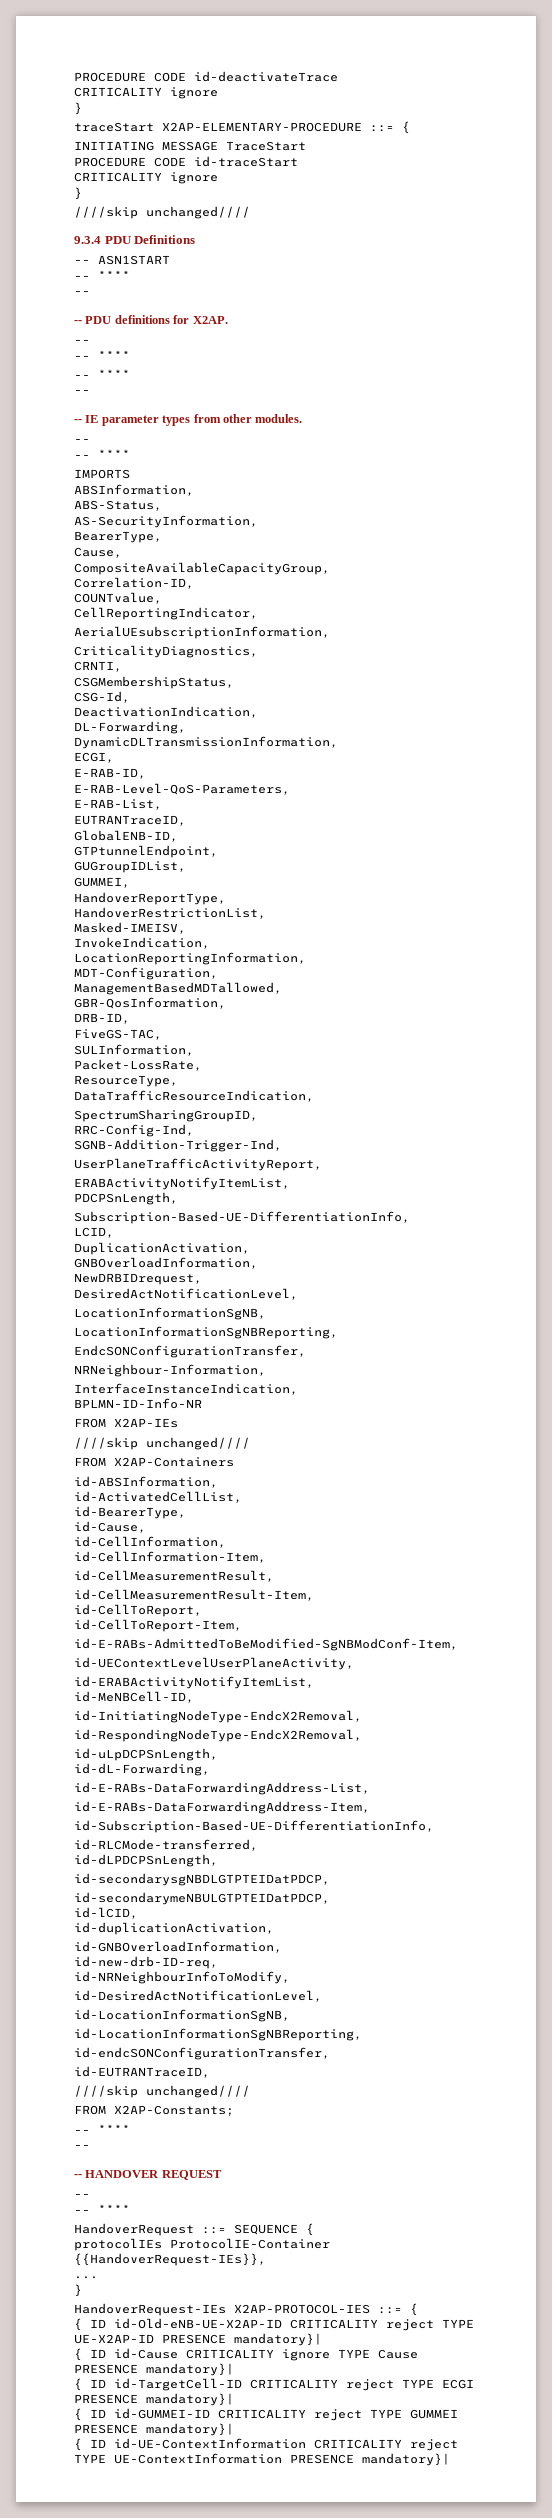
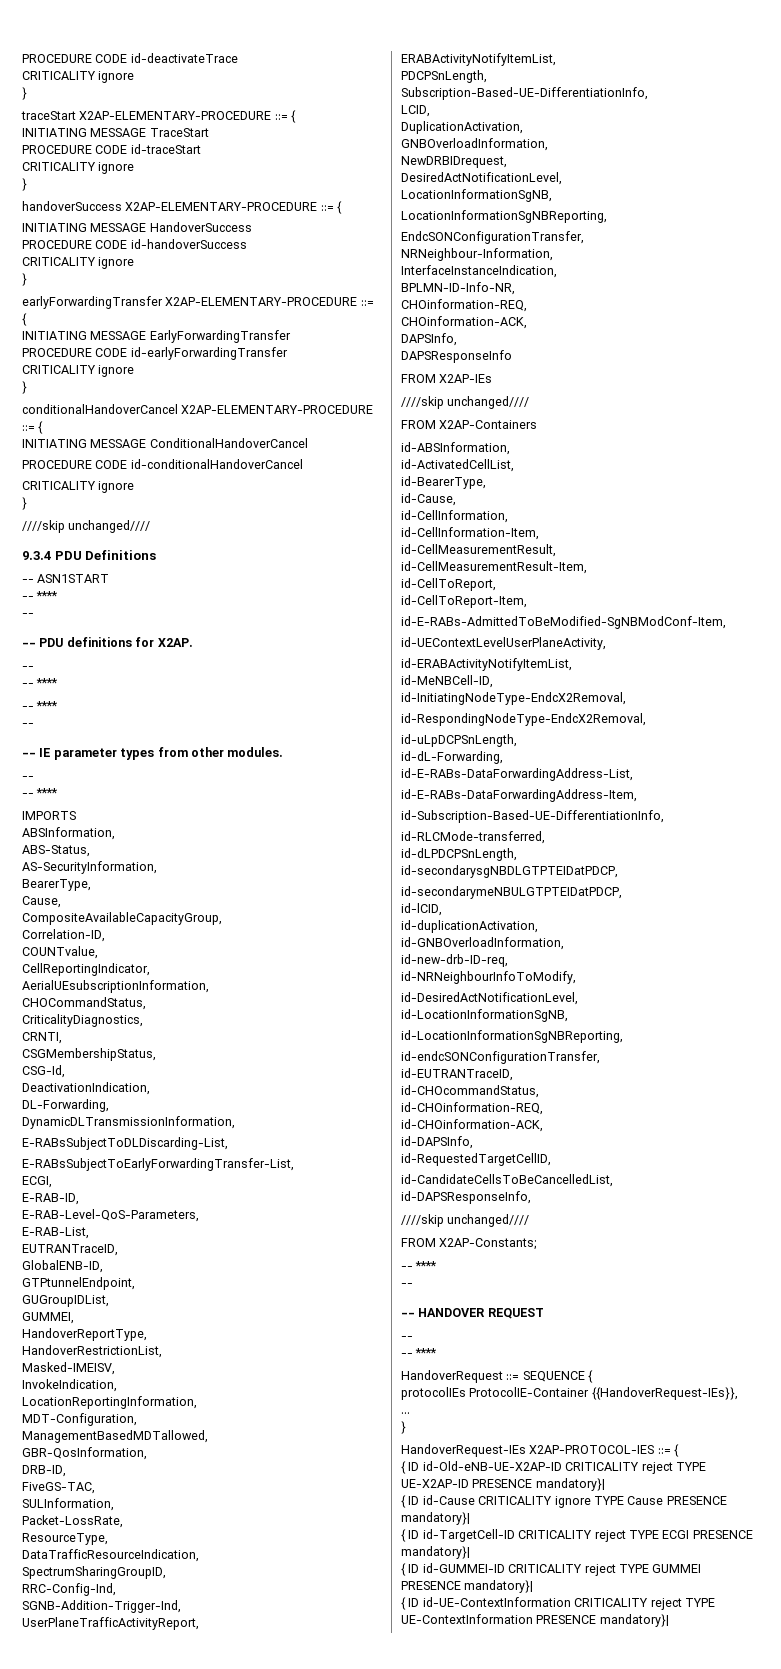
+ handoverSuccess X2AP-ELEMENTARY-PROCEDURE ::= {
+ INITIATING MESSAGE HandoverSuccess
+ PROCEDURE CODE id-handoverSuccess
+ CRITICALITY ignore
+ }
+ earlyForwardingTransfer X2AP-ELEMENTARY-PROCEDURE ::= {
+ INITIATING MESSAGE EarlyForwardingTransfer
+ PROCEDURE CODE id-earlyForwardingTransfer
+ CRITICALITY ignore
+ }
+ conditionalHandoverCancel X2AP-ELEMENTARY-PROCEDURE ::= {
+ INITIATING MESSAGE ConditionalHandoverCancel
+ PROCEDURE CODE id-conditionalHandoverCancel
+ CRITICALITY ignore
+ }
+ CHOCommandStatus,
+ E-RABsSubjectToDLDiscarding-List,
+ E-RABsSubjectToEarlyForwardingTransfer-List,
- BPLMN-ID-Info-NR
+ BPLMN-ID-Info-NR,
+ CHOinformation-REQ,
+ CHOinformation-ACK,
+ DAPSInfo,
+ DAPSResponseInfo
+ id-CHOcommandStatus,
+ id-CHOinformation-REQ,
+ id-CHOinformation-ACK,
+ id-DAPSInfo,
+ id-RequestedTargetCellID,
+ id-CandidateCellsToBeCancelledList,
+ id-DAPSResponseInfo,

